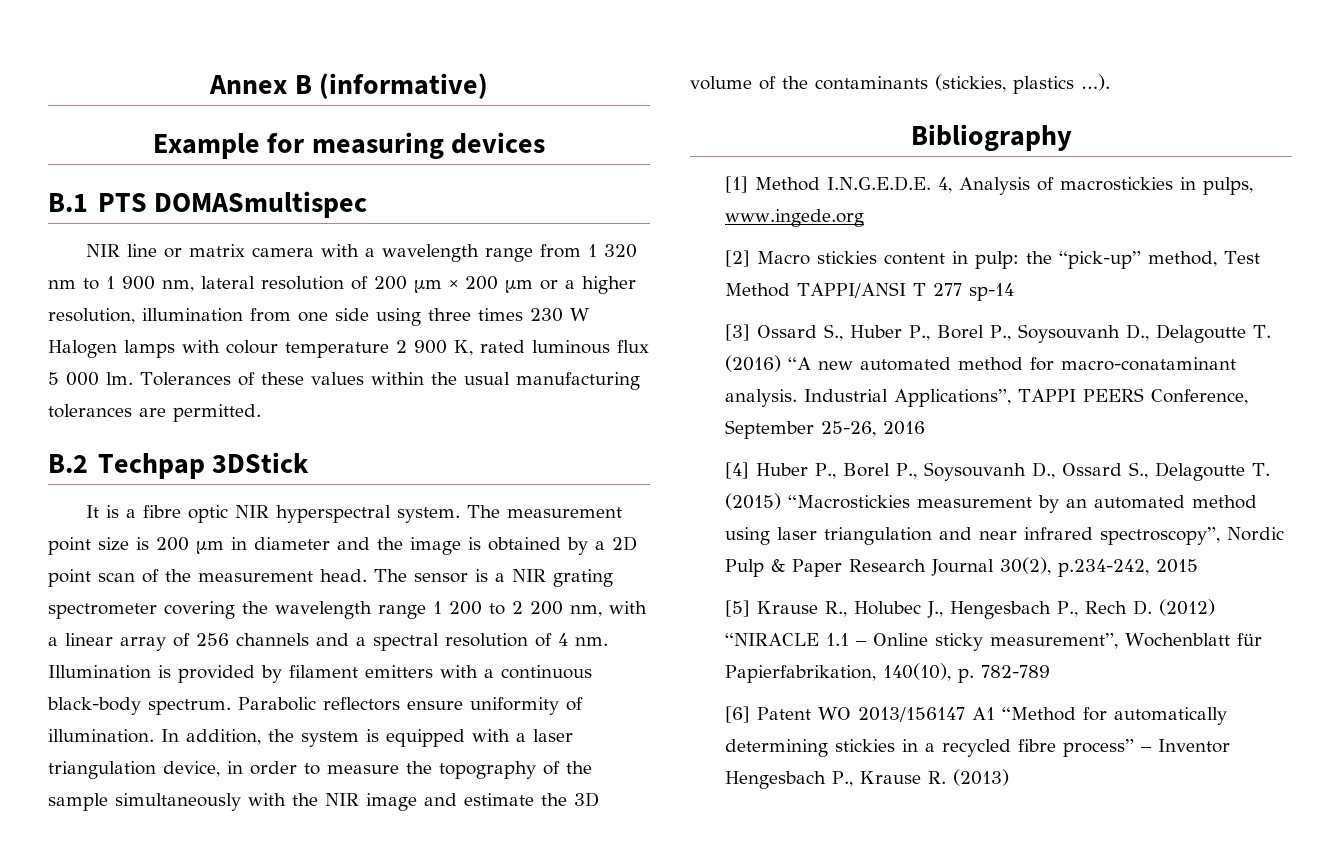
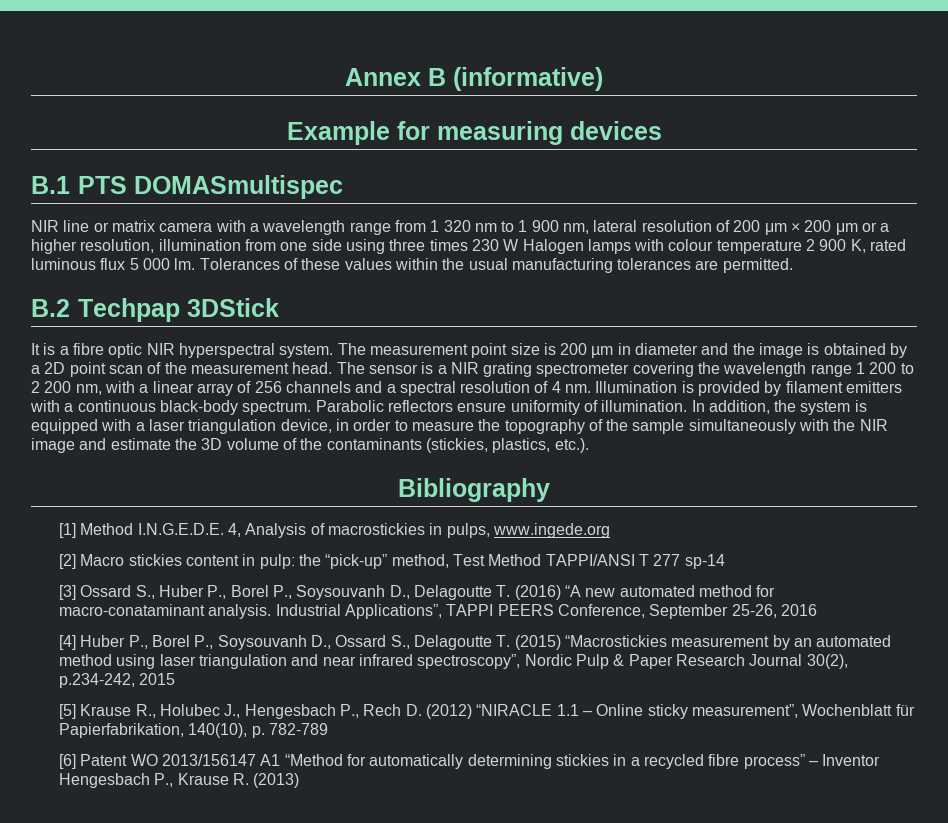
- In addition, the system is equipped with a laser triangulation device, in order to measure the topography of the sample simultaneously with the NIR image and estimate the 3D volume of the contaminants (stickies, plastics …).
+ In addition, the system is equipped with a laser triangulation device, in order to measure the topography of the sample simultaneously with the NIR image and estimate the 3D volume of the contaminants (stickies, plastics, etc.).

